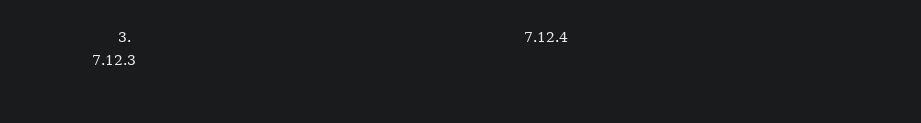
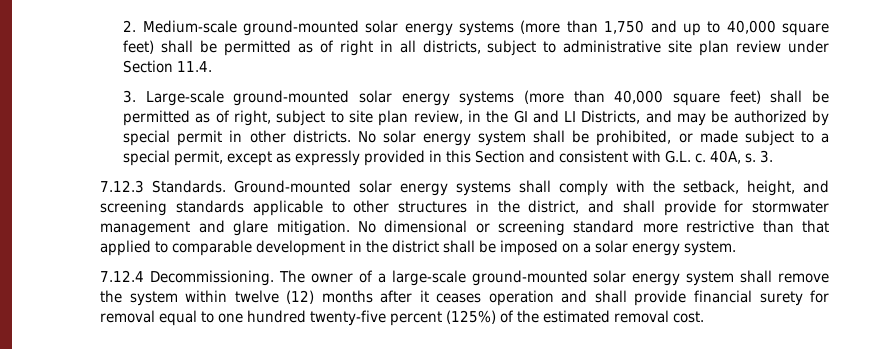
- 3.
- 7.12.3
- 7.12.4
+ 2. Medium-scale ground-mounted solar energy systems (more than 1,750 and up to 40,000 square feet) shall be permitted as of right in all districts, subject to administrative site plan review under Section 11.4.
+ 3. Large-scale ground-mounted solar energy systems (more than 40,000 square feet) shall be permitted as of right, subject to site plan review, in the GI and LI Districts, and may be authorized by special permit in other districts. No solar energy system shall be prohibited, or made subject to a special permit, except as expressly provided in this Section and consistent with G.L. c. 40A, s. 3.
+ 7.12.3 Standards. Ground-mounted solar energy systems shall comply with the setback, height, and screening standards applicable to other structures in the district, and shall provide for stormwater management and glare mitigation. No dimensional or screening standard more restrictive than that applied to comparable development in the district shall be imposed on a solar energy system.
+ 7.12.4 Decommissioning. The owner of a large-scale ground-mounted solar energy system shall remove the system within twelve (12) months after it ceases operation and shall provide financial surety for removal equal to one hundred twenty-five percent (125%) of the estimated removal cost.

